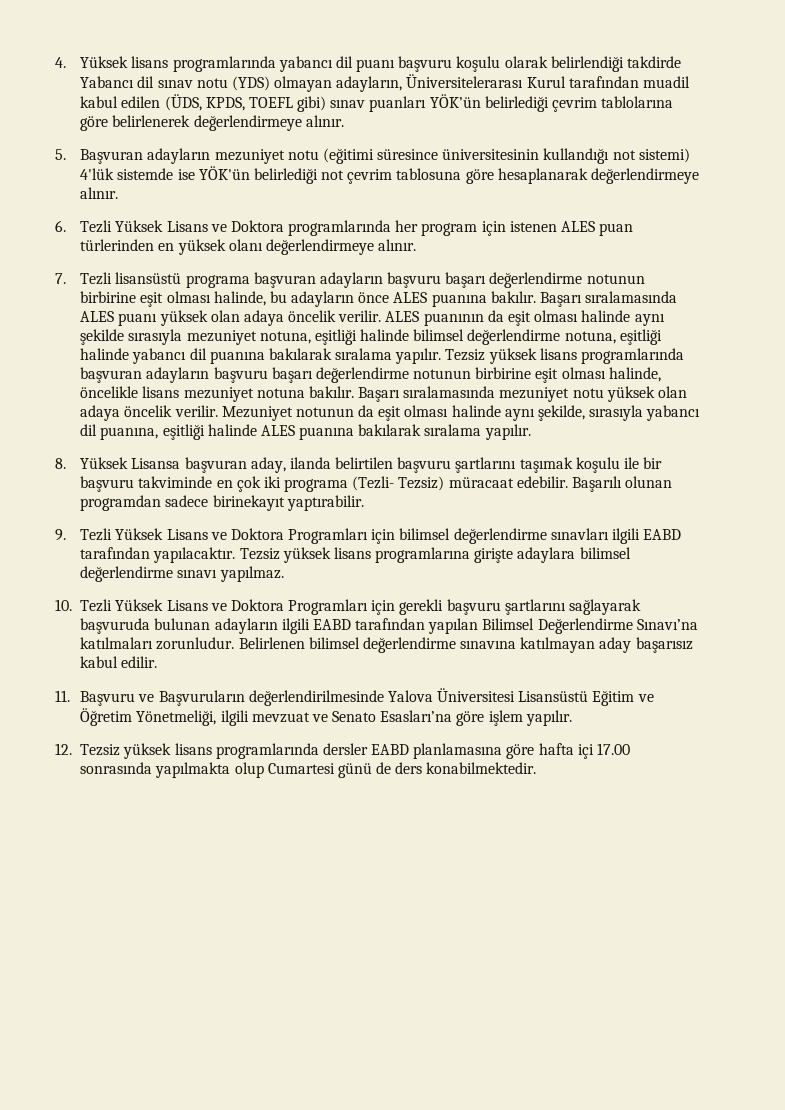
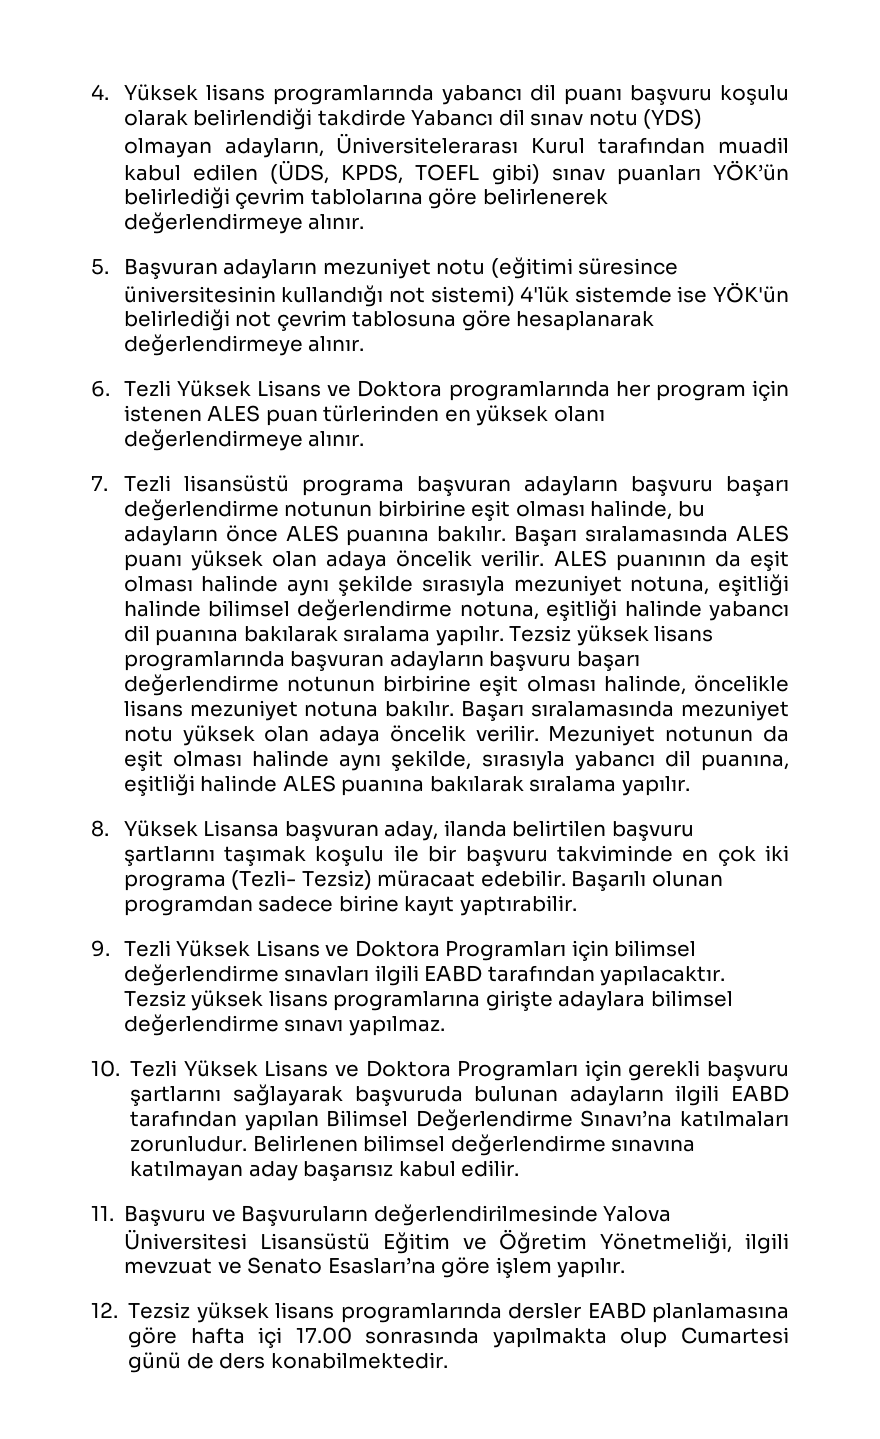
- Başarılı olunan programdan sadece birinekayıt yaptırabilir.
+ Başarılı olunan programdan sadece birine kayıt yaptırabilir.

